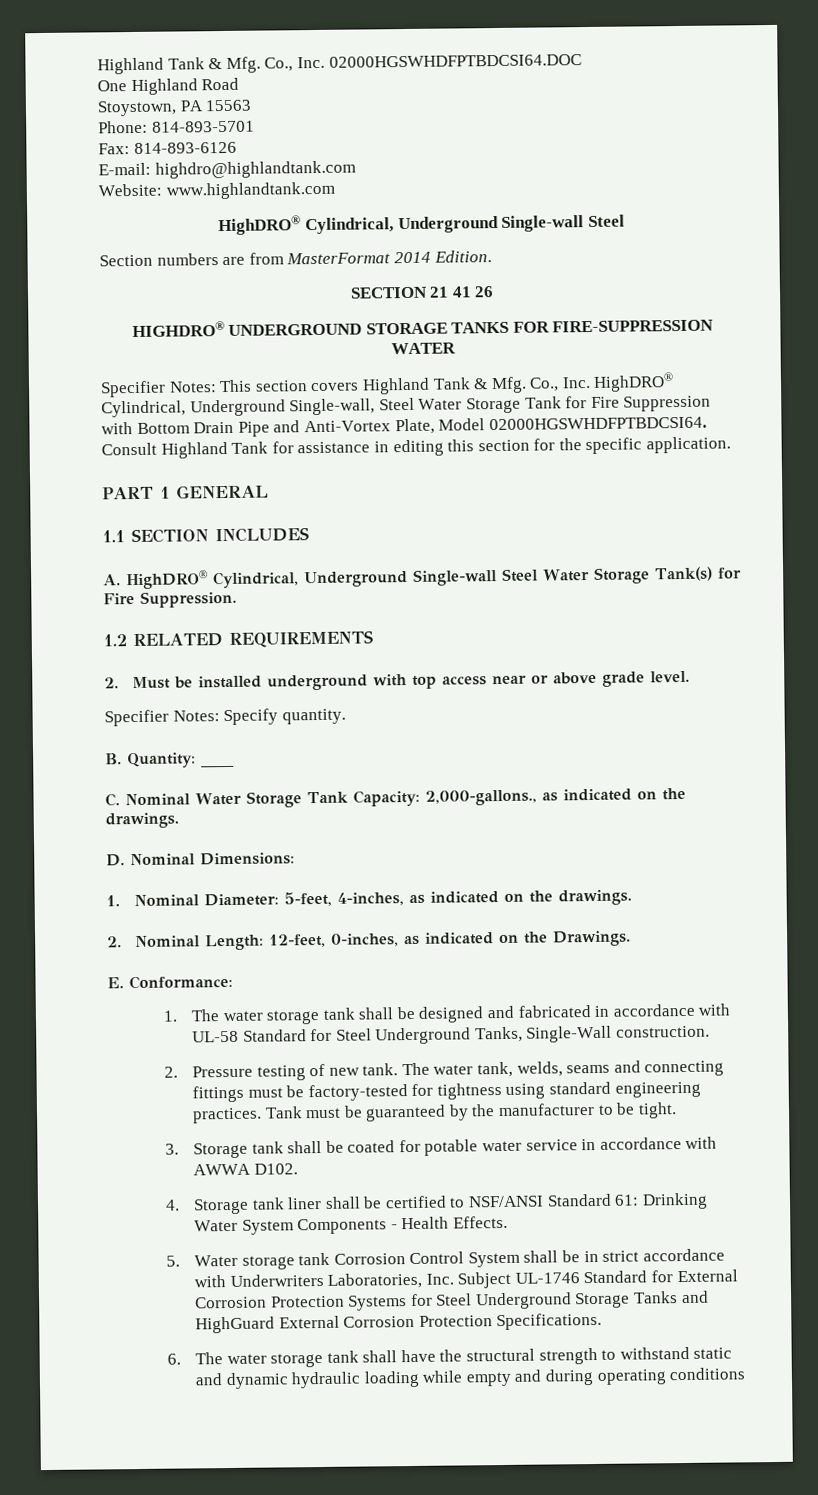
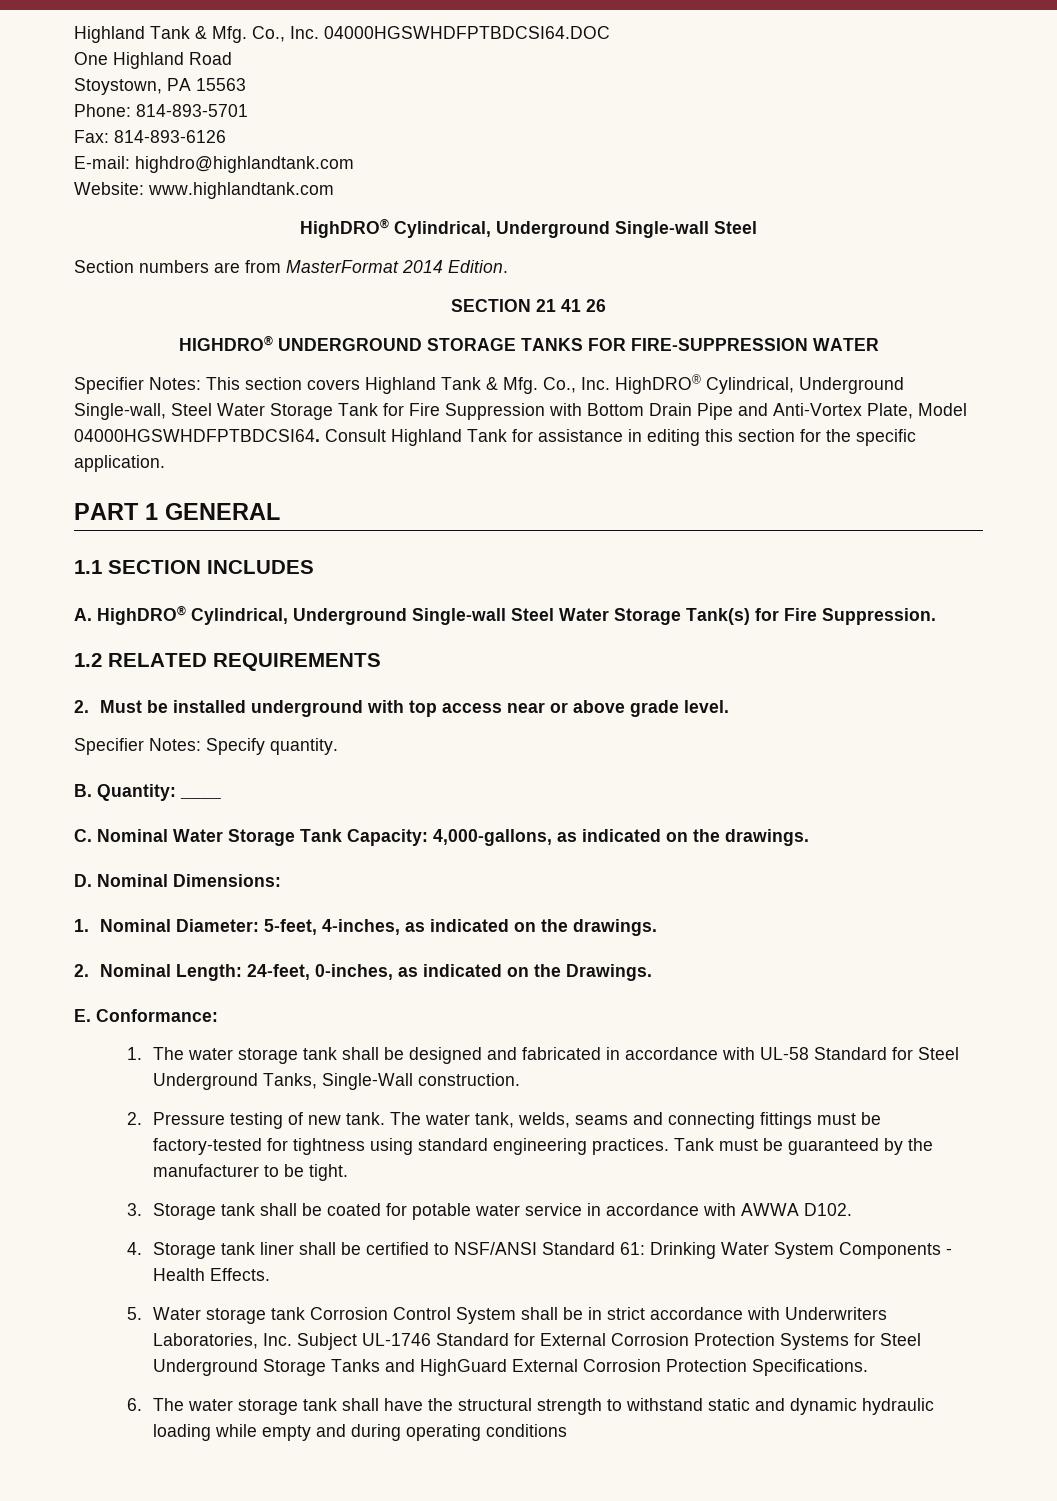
- Highland Tank & Mfg. Co., Inc. 02000HGSWHDFPTBDCSI64.DOC
+ Highland Tank & Mfg. Co., Inc. 04000HGSWHDFPTBDCSI64.DOC
- Specifier Notes: This section covers Highland Tank & Mfg. Co., Inc. HighDRO® Cylindrical, Underground Single-wall, Steel Water Storage Tank for Fire Suppression with Bottom Drain Pipe and Anti-Vortex Plate, Model 02000HGSWHDFPTBDCSI64.
+ Specifier Notes: This section covers Highland Tank & Mfg. Co., Inc. HighDRO® Cylindrical, Underground Single-wall, Steel Water Storage Tank for Fire Suppression with Bottom Drain Pipe and Anti-Vortex Plate, Model 04000HGSWHDFPTBDCSI64.
- C. Nominal Water Storage Tank Capacity: 2,000-gallons., as indicated on the drawings.
+ C. Nominal Water Storage Tank Capacity: 4,000-gallons, as indicated on the drawings.
- 2. Nominal Length: 12-feet, 0-inches, as indicated on the Drawings.
+ 2. Nominal Length: 24-feet, 0-inches, as indicated on the Drawings.

